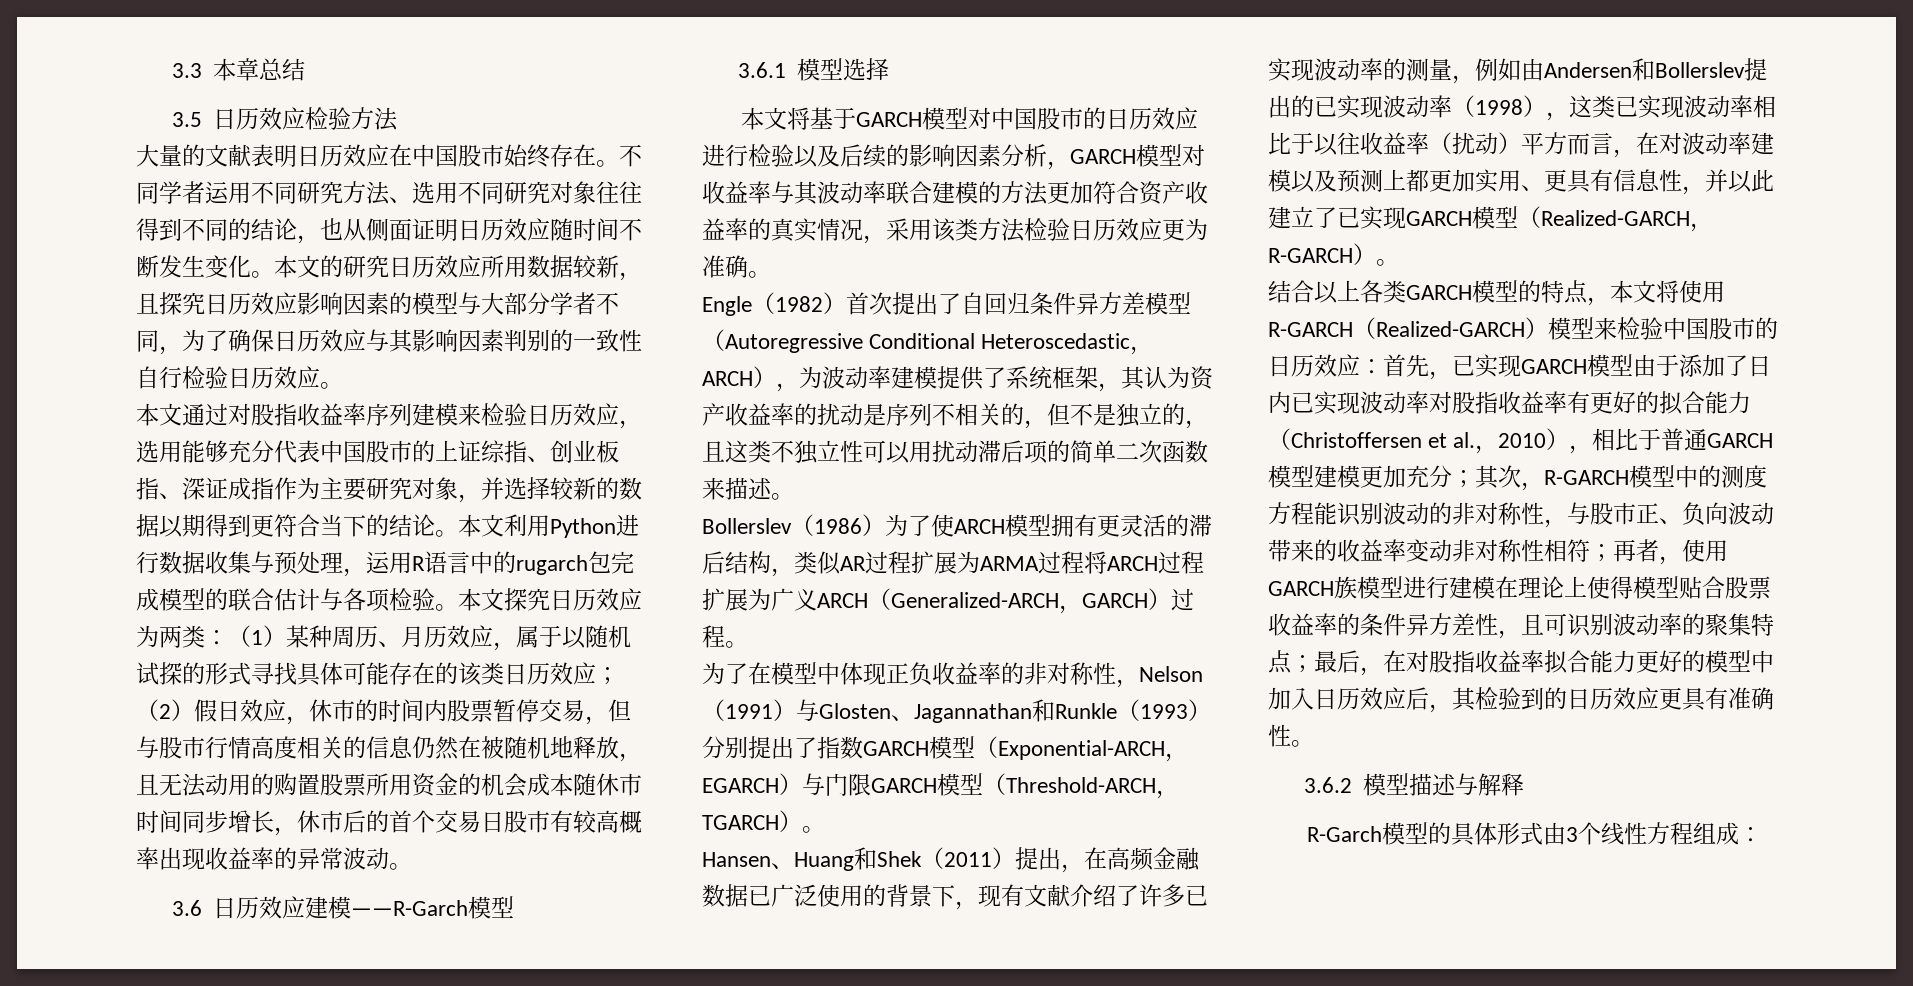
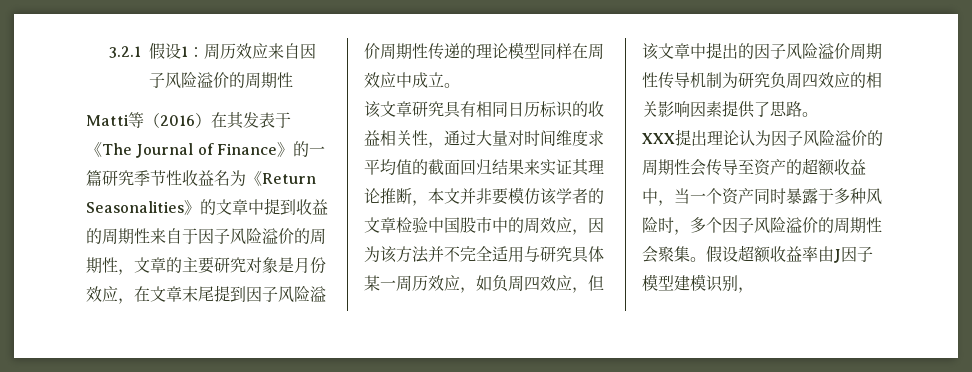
- 3.3本章总结
- 3.5日历效应检验方法
- 大量的文献表明日历效应在中国股市始终存在。不同学者运用不同研究方法、选用不同研究对象往往得到不同的结论，也从侧面证明日历效应随时间不断发生变化。本文的研究日历效应所用数据较新，且探究日历效应影响因素的模型与大部分学者不同，为了确保日历效应与其影响因素判别的一致性自行检验日历效应。
- 本文通过对股指收益率序列建模来检验日历效应，选用能够充分代表中国股市的上证综指、创业板指、深证成指作为主要研究对象，并选择较新的数据以期得到更符合当下的结论。本文利用Python进行数据收集与预处理，运用R语言中的rugarch包完成模型的联合估计与各项检验。本文探究日历效应为两类：（1）某种周历、月历效应，属于以随机试探的形式寻找具体可能存在的该类日历效应；（2）假日效应，休市的时间内股票暂停交易，但与股市行情高度相关的信息仍然在被随机地释放，且无法动用的购置股票所用资金的机会成本随休市时间同步增长，休市后的首个交易日股市有较高概率出现收益率的异常波动。
- 3.6日历效应建模——R-Garch模型
- 3.6.1模型选择
- 本文将基于GARCH模型对中国股市的日历效应进行检验以及后续的影响因素分析，GARCH模型对收益率与其波动率联合建模的方法更加符合资产收益率的真实情况，采用该类方法检验日历效应更为准确。
- Engle（1982）首次提出了自回归条件异方差模型（Autoregressive Conditional Heteroscedastic，ARCH），为波动率建模提供了系统框架，其认为资产收益率的扰动是序列不相关的，但不是独立的，且这类不独立性可以用扰动滞后项的简单二次函数来描述。
- Bollerslev（1986）为了使ARCH模型拥有更灵活的滞后结构，类似AR过程扩展为ARMA过程将ARCH过程扩展为广义ARCH（Generalized-ARCH，GARCH）过程。
- 为了在模型中体现正负收益率的非对称性，Nelson（1991）与Glosten、Jagannathan和Runkle（1993）分别提出了指数GARCH模型（Exponential-ARCH，EGARCH）与门限GARCH模型（Threshold-ARCH，TGARCH）。
- Hansen、Huang和Shek（2011）提出，在高频金融数据已广泛使用的背景下，现有文献介绍了许多已实现波动率的测量，例如由Andersen和Bollerslev提出的已实现波动率（1998），这类已实现波动率相比于以往收益率（扰动）平方而言，在对波动率建模以及预测上都更加实用、更具有信息性，并以此建立了已实现GARCH模型（Realized-GARCH，R-GARCH）。
- 结合以上各类GARCH模型的特点，本文将使用R-GARCH（Realized-GARCH）模型来检验中国股市的日历效应：首先，已实现GARCH模型由于添加了日内已实现波动率对股指收益率有更好的拟合能力（Christoffersen et al.，2010），相比于普通GARCH模型建模更加充分；其次，R-GARCH模型中的测度方程能识别波动的非对称性，与股市正、负向波动带来的收益率变动非对称性相符；再者，使用GARCH族模型进行建模在理论上使得模型贴合股票收益率的条件异方差性，且可识别波动率的聚集特点；最后，在对股指收益率拟合能力更好的模型中加入日历效应后，其检验到的日历效应更具有准确性。
- 3.6.2模型描述与解释
- R-Garch模型的具体形式由3个线性方程组成：
+ 3.2.1假设1：周历效应来自因子风险溢价的周期性
+ Matti等（2016）在其发表于《The Journal of Finance》的一篇研究季节性收益名为《Return Seasonalities》的文章中提到收益的周期性来自于因子风险溢价的周期性，文章的主要研究对象是月份效应，在文章末尾提到因子风险溢价周期性传递的理论模型同样在周效应中成立。
+ 该文章研究具有相同日历标识的收益相关性，通过大量对时间维度求平均值的截面回归结果来实证其理论推断，本文并非要模仿该学者的文章检验中国股市中的周效应，因为该方法并不完全适用与研究具体某一周历效应，如负周四效应，但该文章中提出的因子风险溢价周期性传导机制为研究负周四效应的相关影响因素提供了思路。
+ XXX提出理论认为因子风险溢价的周期性会传导至资产的超额收益中，当一个资产同时暴露于多种风险时，多个因子风险溢价的周期性会聚集。假设超额收益率由J因子模型建模识别，

